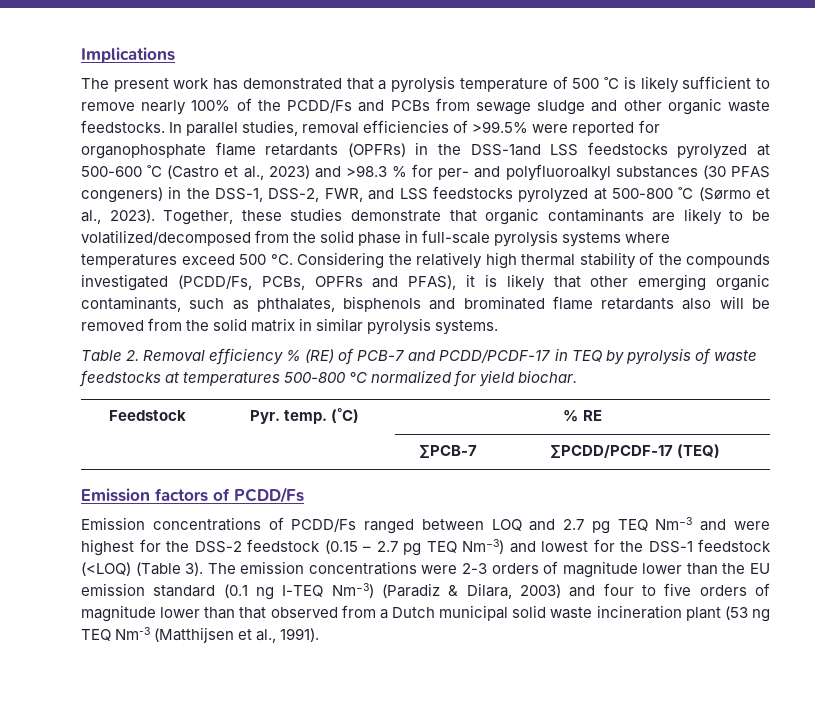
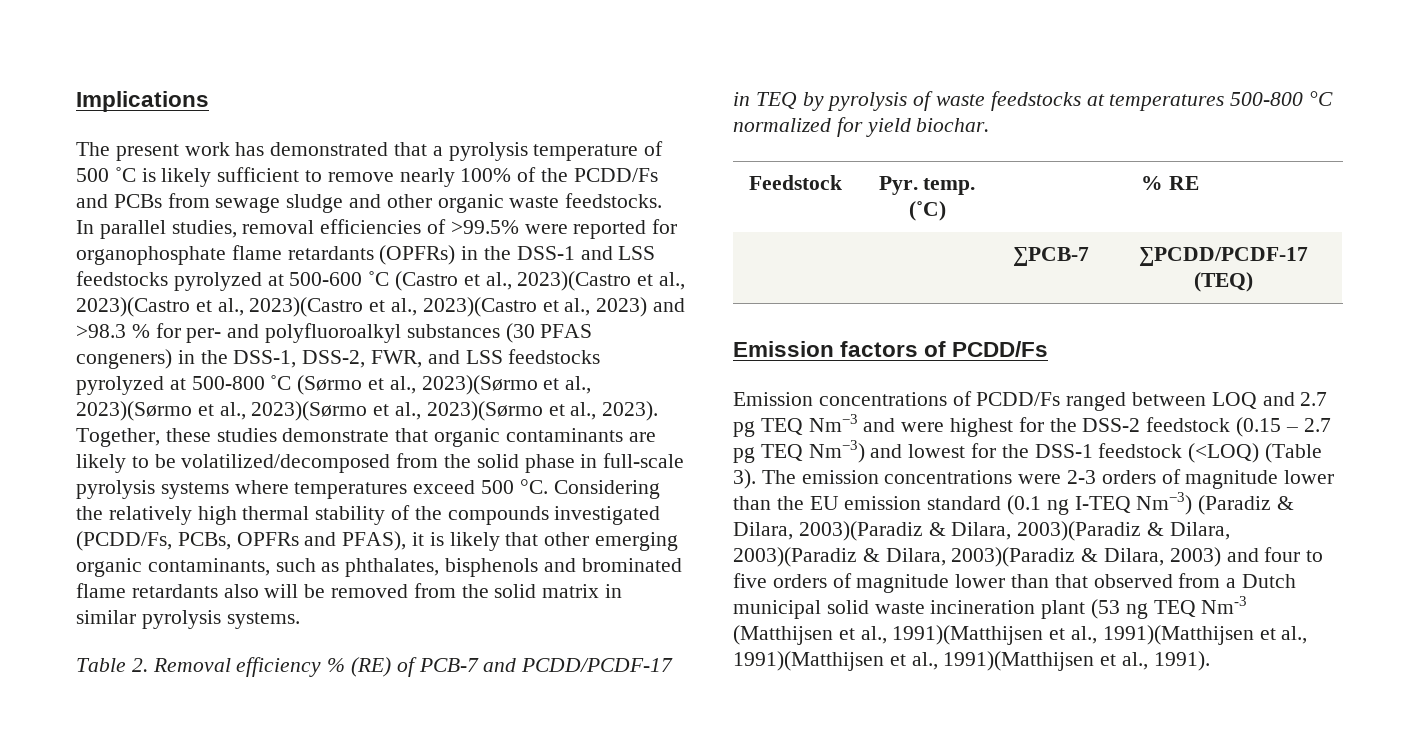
- In parallel studies, removal efficiencies of >99.5% were reported for organophosphate flame retardants (OPFRs) in the DSS-1and LSS feedstocks pyrolyzed at 500-600 ˚C (Castro et al., 2023) and >98.3 % for per- and polyfluoroalkyl substances (30 PFAS congeners) in the DSS-1, DSS-2, FWR, and LSS feedstocks pyrolyzed at 500-800 ˚C (Sørmo et al., 2023).
+ In parallel studies, removal efficiencies of >99.5% were reported for organophosphate flame retardants (OPFRs) in the DSS-1 and LSS feedstocks pyrolyzed at 500-600 ˚C (Castro et al., 2023)(Castro et al., 2023)(Castro et al., 2023)(Castro et al., 2023)(Castro et al., 2023) and >98.3 % for per- and polyfluoroalkyl substances (30 PFAS congeners) in the DSS-1, DSS-2, FWR, and LSS feedstocks pyrolyzed at 500-800 ˚C (Sørmo et al., 2023)(Sørmo et al., 2023)(Sørmo et al., 2023)(Sørmo et al., 2023)(Sørmo et al., 2023).
- The emission concentrations were 2-3 orders of magnitude lower than the EU emission standard (0.1 ng I-TEQ Nm−3) (Paradiz & Dilara, 2003) and four to five orders of magnitude lower than that observed from a Dutch municipal solid waste incineration plant (53 ng TEQ Nm-3 (Matthijsen et al., 1991).
+ The emission concentrations were 2-3 orders of magnitude lower than the EU emission standard (0.1 ng I-TEQ Nm−3) (Paradiz & Dilara, 2003)(Paradiz & Dilara, 2003)(Paradiz & Dilara, 2003)(Paradiz & Dilara, 2003)(Paradiz & Dilara, 2003) and four to five orders of magnitude lower than that observed from a Dutch municipal solid waste incineration plant (53 ng TEQ Nm-3 (Matthijsen et al., 1991)(Matthijsen et al., 1991)(Matthijsen et al., 1991)(Matthijsen et al., 1991)(Matthijsen et al., 1991).

